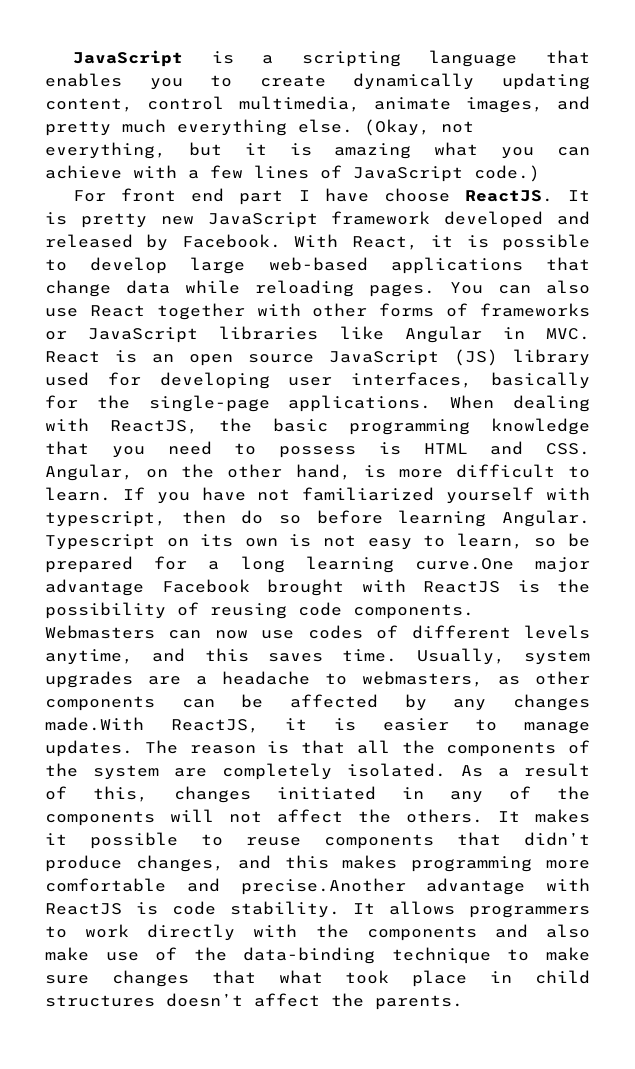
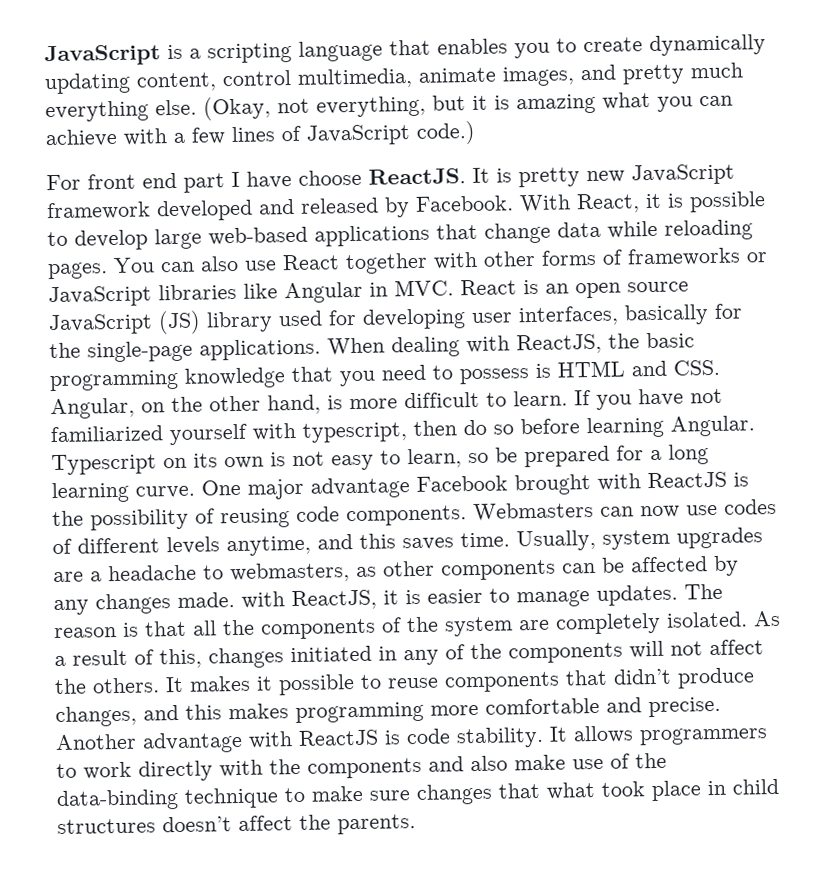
- Typescript on its own is not easy to learn, so be prepared for a long learning curve.One major advantage Facebook brought with ReactJS is the possibility of reusing code components.
+ Typescript on its own is not easy to learn, so be prepared for a long learning curve. One major advantage Facebook brought with ReactJS is the possibility of reusing code components.
- Usually, system upgrades are a headache to webmasters, as other components can be affected by any changes made.With ReactJS, it is easier to manage updates.
+ Usually, system upgrades are a headache to webmasters, as other components can be affected by any changes made. with ReactJS, it is easier to manage updates.
- It makes it possible to reuse components that didn’t produce changes, and this makes programming more comfortable and precise.Another advantage with ReactJS is code stability.
+ It makes it possible to reuse components that didn’t produce changes, and this makes programming more comfortable and precise. Another advantage with ReactJS is code stability.

